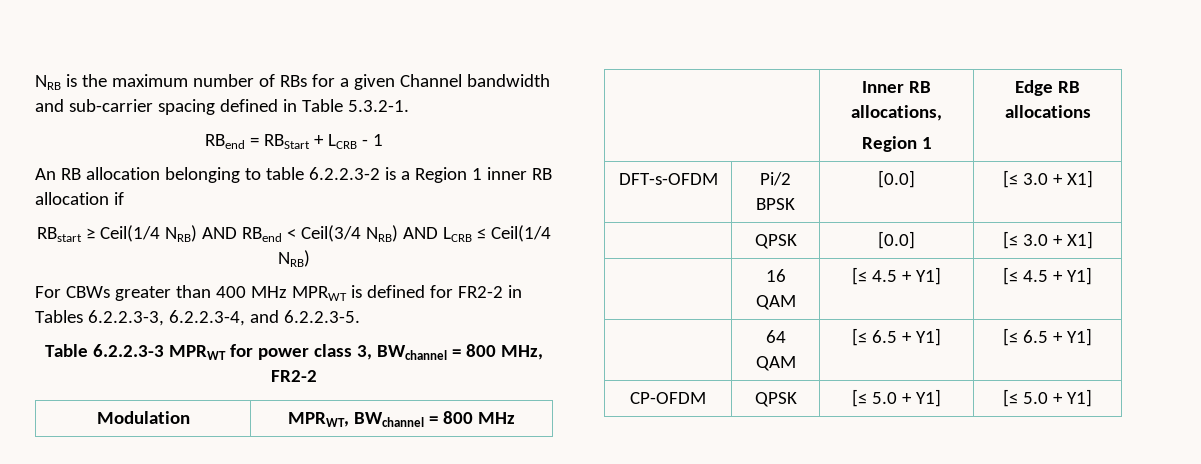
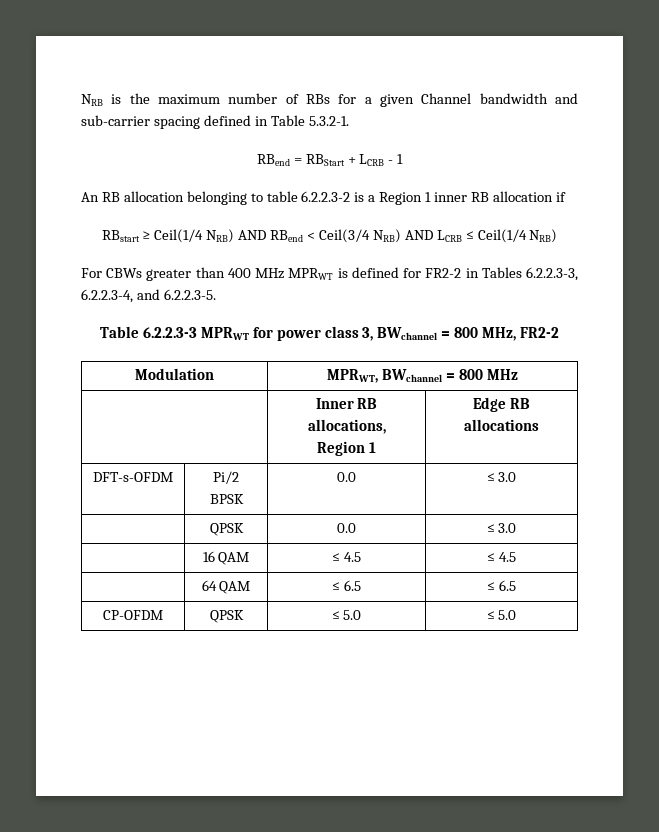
- DFT-s-OFDM | Pi/2 BPSK | [0.0] | [≤ 3.0 + X1]
- | QPSK | [0.0] | [≤ 3.0 + X1]
+ DFT-s-OFDM | Pi/2 BPSK | 0.0 | ≤ 3.0
+ | QPSK | 0.0 | ≤ 3.0
- | 16 QAM | [≤ 4.5 + Y1] | [≤ 4.5 + Y1]
+ | 16 QAM | ≤ 4.5 | ≤ 4.5
- | 64 QAM | [≤ 6.5 + Y1] | [≤ 6.5 + Y1]
+ | 64 QAM | ≤ 6.5 | ≤ 6.5
- CP-OFDM | QPSK | [≤ 5.0 + Y1] | [≤ 5.0 + Y1]
+ CP-OFDM | QPSK | ≤ 5.0 | ≤ 5.0

